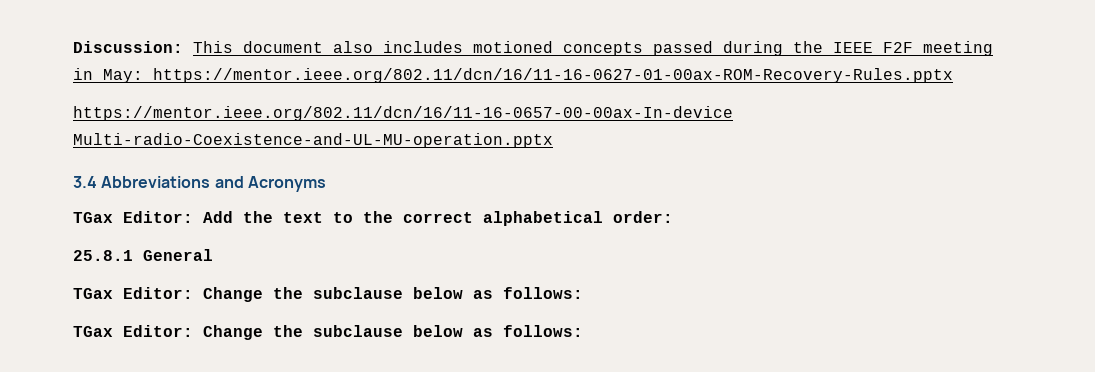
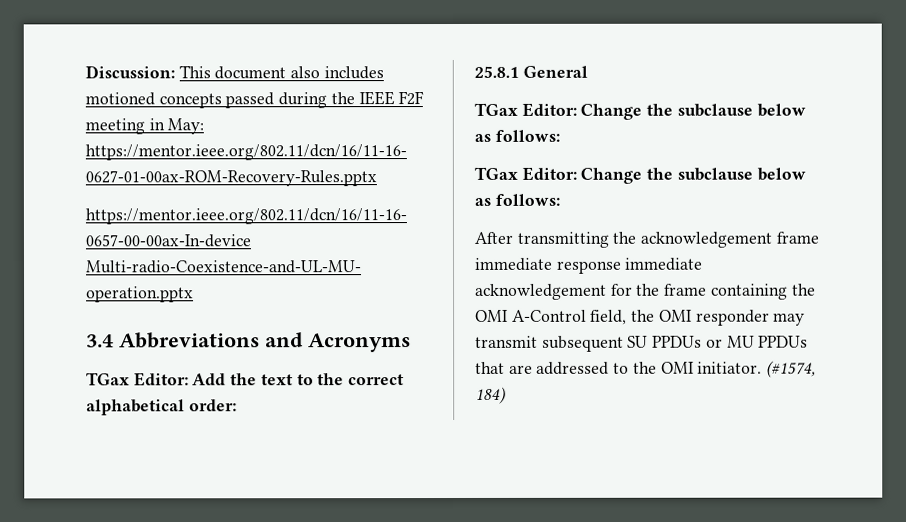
+ After transmitting the acknowledgement frame immediate response immediate acknowledgement for the frame containing the OMI A-Control field, the OMI responder may transmit subsequent SU PPDUs or MU PPDUs that are addressed to the OMI initiator. (#1574, 184)

